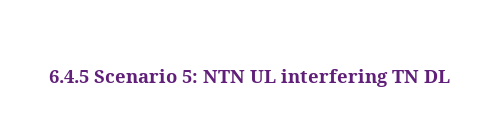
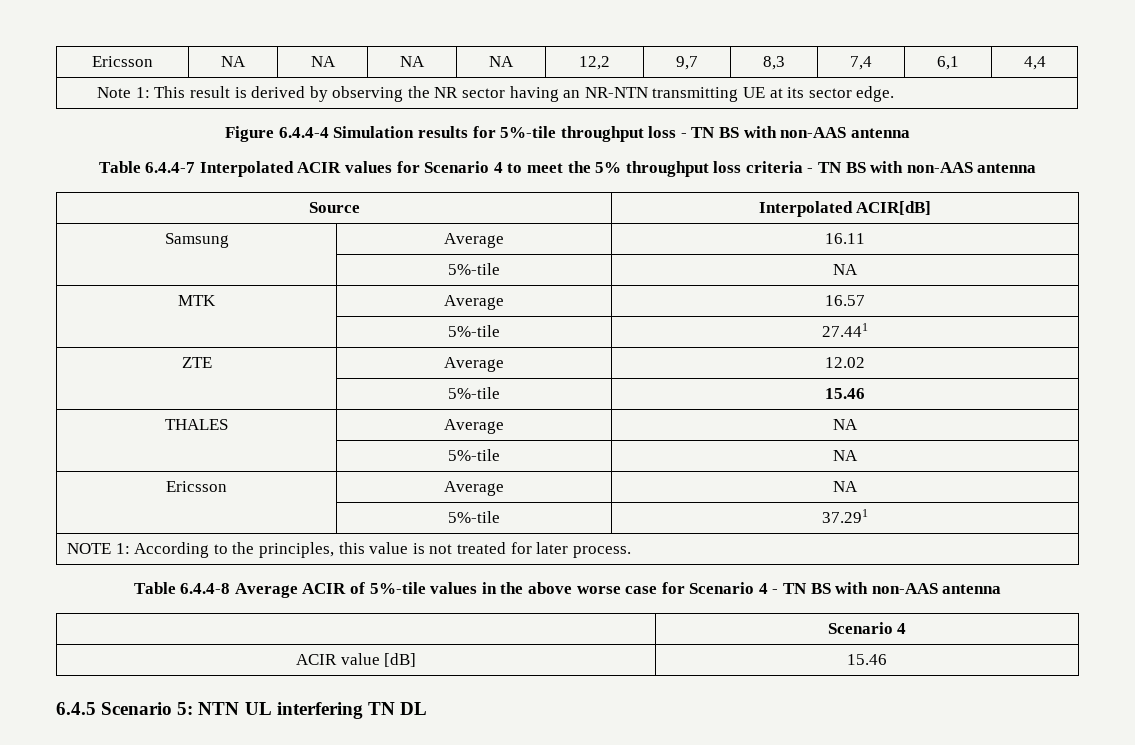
+ Ericsson | NA | NA | NA | NA | 12,2 | 9,7 | 8,3 | 7,4 | 6,1 | 4,4
+ Note 1: This result is derived by observing the NR sector having an NR-NTN transmitting UE at its sector edge.
+ Figure 6.4.4-4 Simulation results for 5%-tile throughput loss - TN BS with non-AAS antenna
+ Table 6.4.4-7 Interpolated ACIR values for Scenario 4 to meet the 5% throughput loss criteria - TN BS with non-AAS antenna
+ Source | Interpolated ACIR[dB]
+ Samsung | Average | 16.11
+ | 5%-tile | NA
+ MTK | Average | 16.57
+ | 5%-tile | 27.441
+ ZTE | Average | 12.02
+ | 5%-tile | 15.46
+ THALES | Average | NA
+ | 5%-tile | NA
+ Ericsson | Average | NA
+ | 5%-tile | 37.291
+ NOTE 1: According to the principles, this value is not treated for later process.
+ Table 6.4.4-8 Average ACIR of 5%-tile values in the above worse case for Scenario 4 - TN BS with non-AAS antenna
+ | Scenario 4
+ ACIR value [dB] | 15.46

